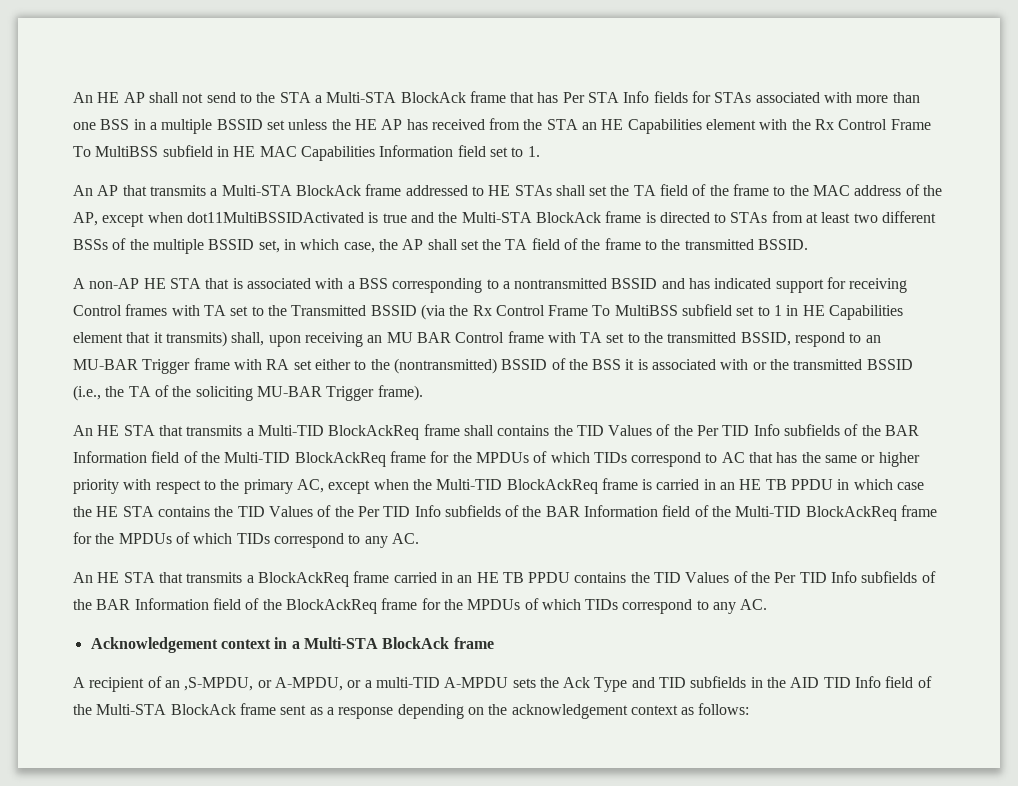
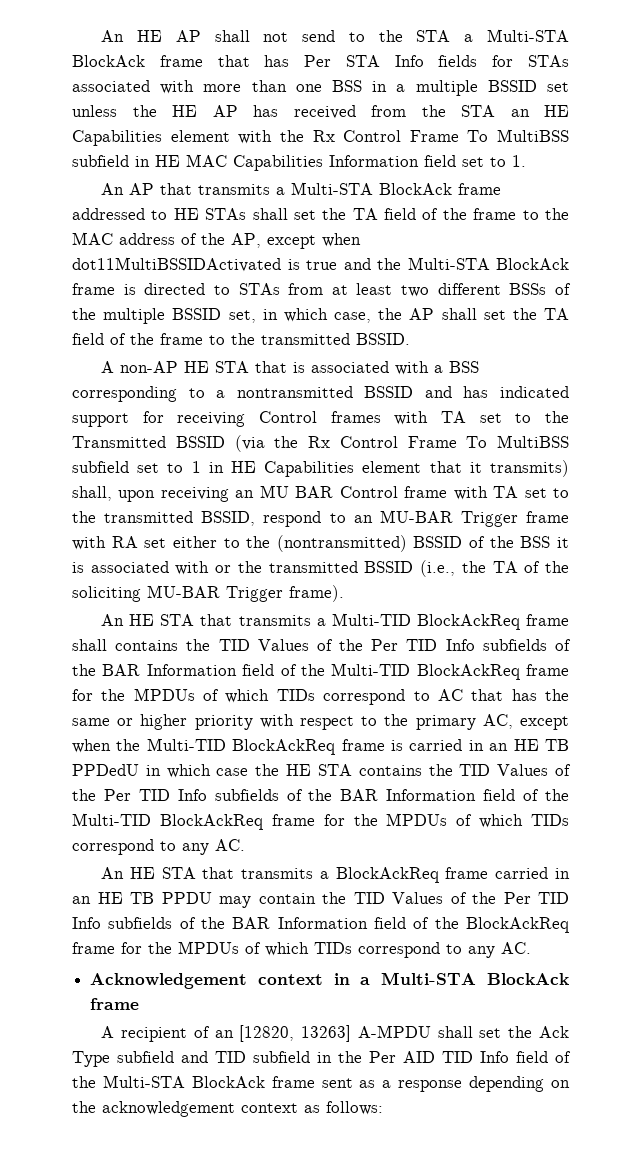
- An HE STA that transmits a Multi-TID BlockAckReq frame shall contains the TID Values of the Per TID Info subfields of the BAR Information field of the Multi-TID BlockAckReq frame for the MPDUs of which TIDs correspond to AC that has the same or higher priority with respect to the primary AC, except when the Multi-TID BlockAckReq frame is carried in an HE TB PPDU in which case the HE STA contains the TID Values of the Per TID Info subfields of the BAR Information field of the Multi-TID BlockAckReq frame for the MPDUs of which TIDs correspond to any AC.
+ An HE STA that transmits a Multi-TID BlockAckReq frame shall contains the TID Values of the Per TID Info subfields of the BAR Information field of the Multi-TID BlockAckReq frame for the MPDUs of which TIDs correspond to AC that has the same or higher priority with respect to the primary AC, except when the Multi-TID BlockAckReq frame is carried in an HE TB PPDedU in which case the HE STA contains the TID Values of the Per TID Info subfields of the BAR Information field of the Multi-TID BlockAckReq frame for the MPDUs of which TIDs correspond to any AC.
- An HE STA that transmits a BlockAckReq frame carried in an HE TB PPDU contains the TID Values of the Per TID Info subfields of the BAR Information field of the BlockAckReq frame for the MPDUs of which TIDs correspond to any AC.
+ An HE STA that transmits a BlockAckReq frame carried in an HE TB PPDU may contain the TID Values of the Per TID Info subfields of the BAR Information field of the BlockAckReq frame for the MPDUs of which TIDs correspond to any AC.
- A recipient of an ,S-MPDU, or A-MPDU, or a multi-TID A-MPDU sets the Ack Type and TID subfields in the AID TID Info field of the Multi-STA BlockAck frame sent as a response depending on the acknowledgement context as follows:
+ A recipient of an [12820, 13263] A-MPDU shall set the Ack Type subfield and TID subfield in the Per AID TID Info field of the Multi-STA BlockAck frame sent as a response depending on the acknowledgement context as follows:

